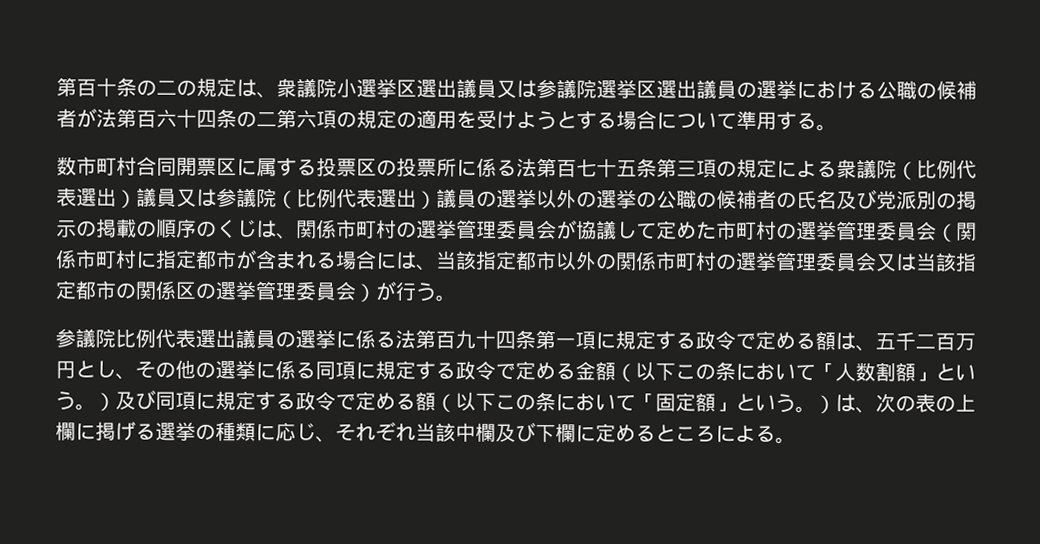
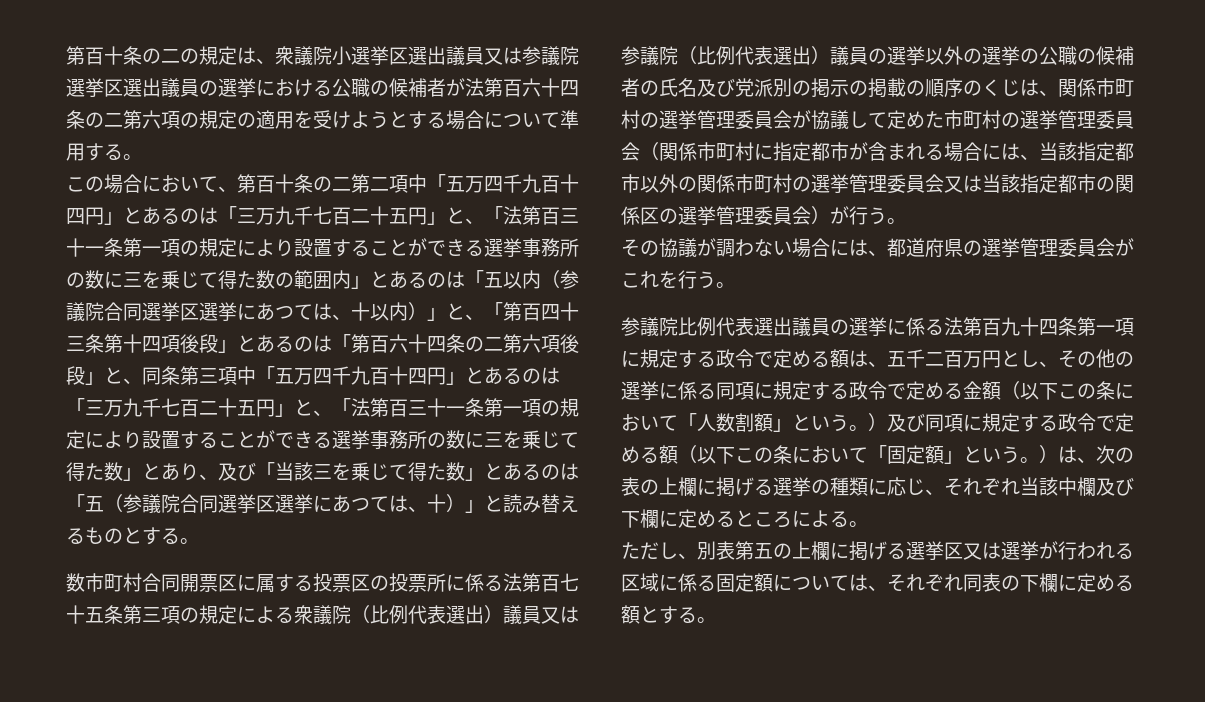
+ この場合において、第百十条の二第二項中「五万四千九百十四円」とあるのは「三万九千七百二十五円」と、「法第百三十一条第一項の規定により設置することができる選挙事務所の数に三を乗じて得た数の範囲内」とあるのは「五以内（参議院合同選挙区選挙にあつては、十以内）」と、「第百四十三条第十四項後段」とあるのは「第百六十四条の二第六項後段」と、同条第三項中「五万四千九百十四円」とあるのは「三万九千七百二十五円」と、「法第百三十一条第一項の規定により設置することができる選挙事務所の数に三を乗じて得た数」とあり、及び「当該三を乗じて得た数」とあるのは「五（参議院合同選挙区選挙にあつては、十）」と読み替えるものとする。
+ その協議が調わない場合には、都道府県の選挙管理委員会がこれを行う。
+ ただし、別表第五の上欄に掲げる選挙区又は選挙が行われる区域に係る固定額については、それぞれ同表の下欄に定める額とする。

